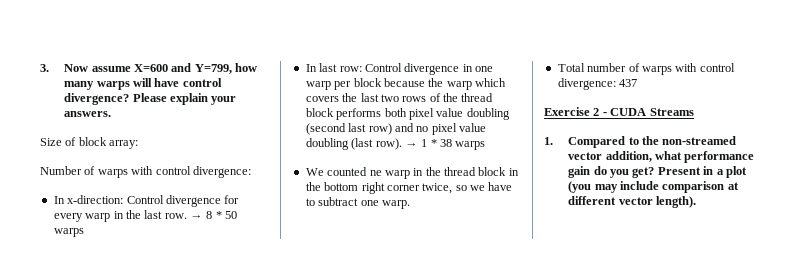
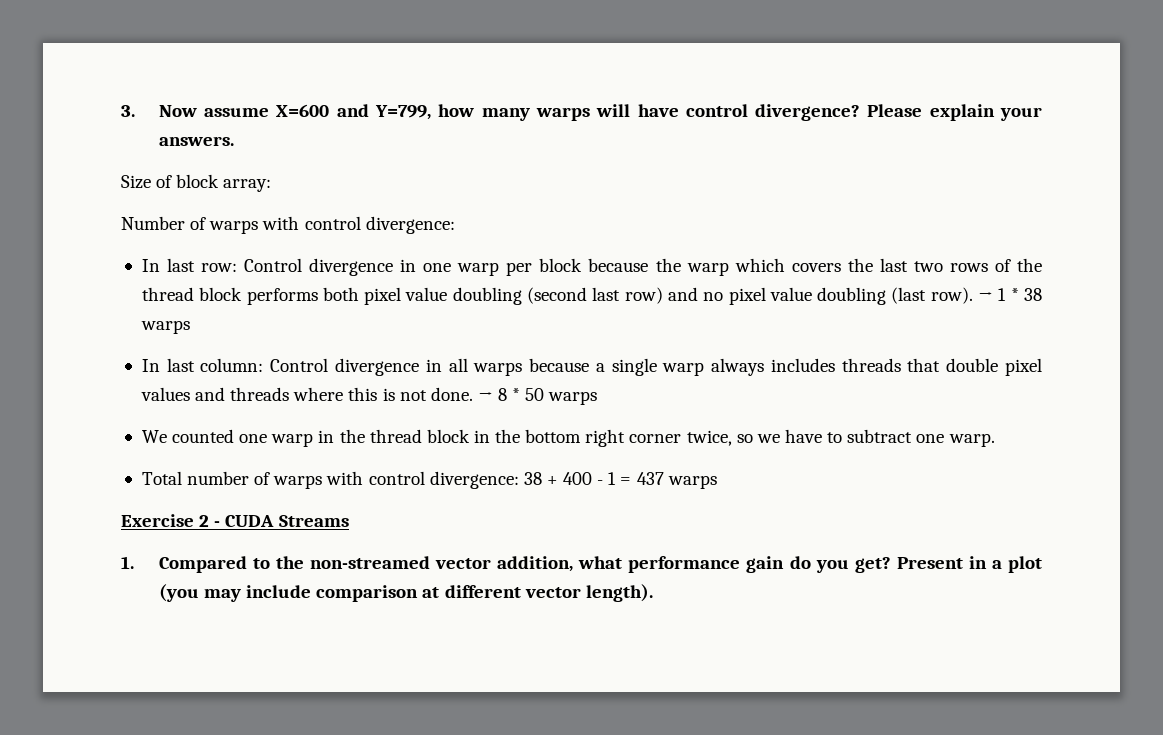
- In x-direction: Control divergence for every warp in the last row. → 8 * 50 warps
+ In last column: Control divergence in all warps because a single warp always includes threads that double pixel values and threads where this is not done. → 8 * 50 warps
- We counted ne warp in the thread block in the bottom right corner twice, so we have to subtract one warp.
+ We counted one warp in the thread block in the bottom right corner twice, so we have to subtract one warp.
- Total number of warps with control divergence: 437
+ Total number of warps with control divergence: 38 + 400 - 1 = 437 warps

